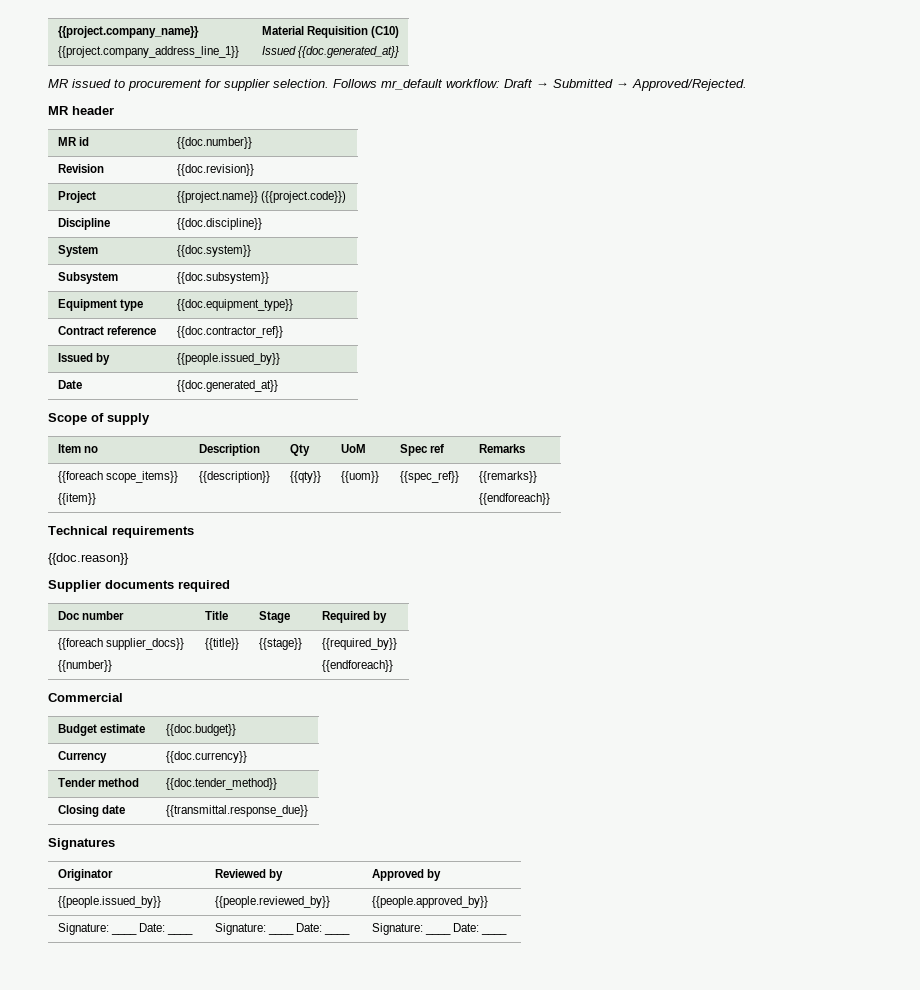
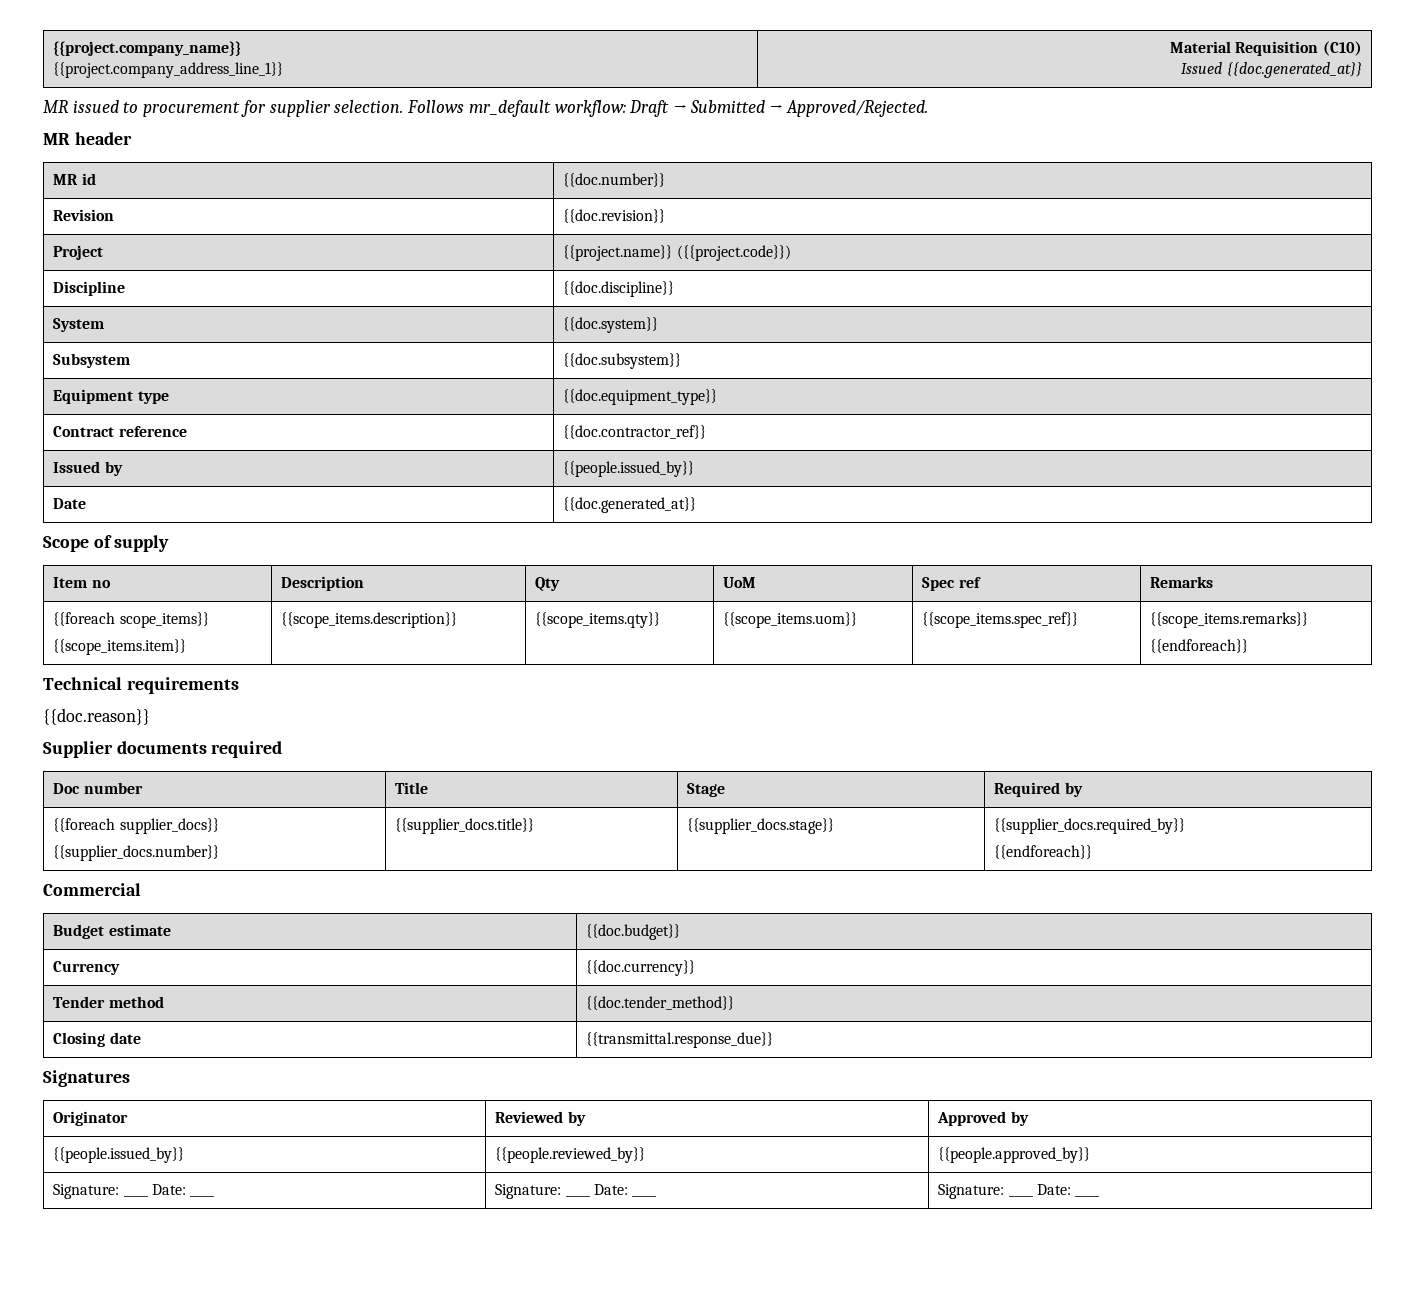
  {{foreach scope_items}}
- {{item}} | {{description}} | {{qty}} | {{uom}} | {{spec_ref}} | {{remarks}}
+ {{scope_items.item}} | {{scope_items.description}} | {{scope_items.qty}} | {{scope_items.uom}} | {{scope_items.spec_ref}} | {{scope_items.remarks}}
  {{foreach supplier_docs}}
- {{number}} | {{title}} | {{stage}} | {{required_by}}
+ {{supplier_docs.number}} | {{supplier_docs.title}} | {{supplier_docs.stage}} | {{supplier_docs.required_by}}

